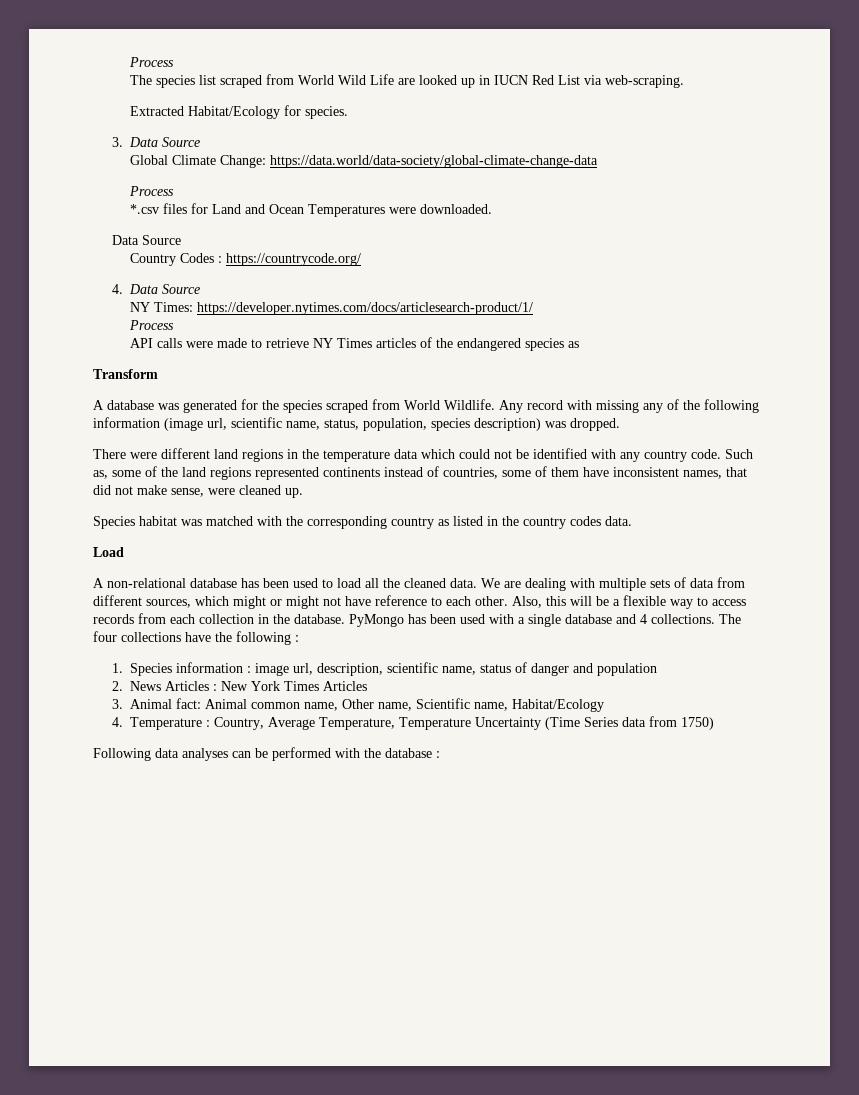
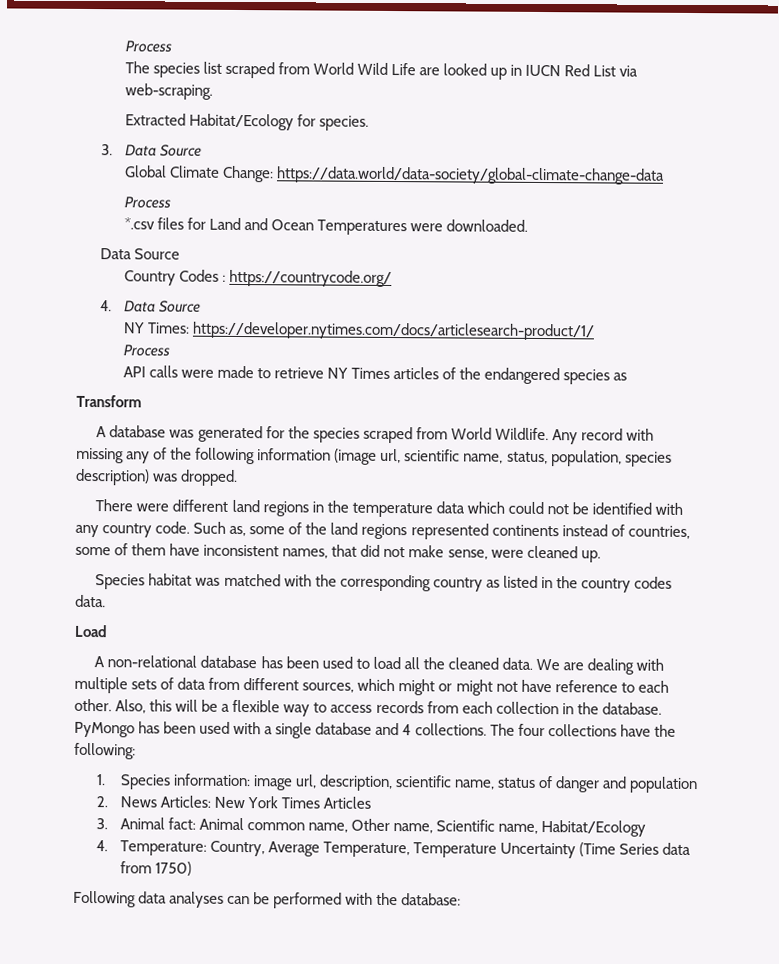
- The four collections have the following :
+ The four collections have the following:
- 1. Species information : image url, description, scientific name, status of danger and population
+ 1. Species information: image url, description, scientific name, status of danger and population
- 2. News Articles : New York Times Articles
+ 2. News Articles: New York Times Articles
- 4. Temperature : Country, Average Temperature, Temperature Uncertainty (Time Series data from 1750)
+ 4. Temperature: Country, Average Temperature, Temperature Uncertainty (Time Series data from 1750)
- Following data analyses can be performed with the database :
+ Following data analyses can be performed with the database:

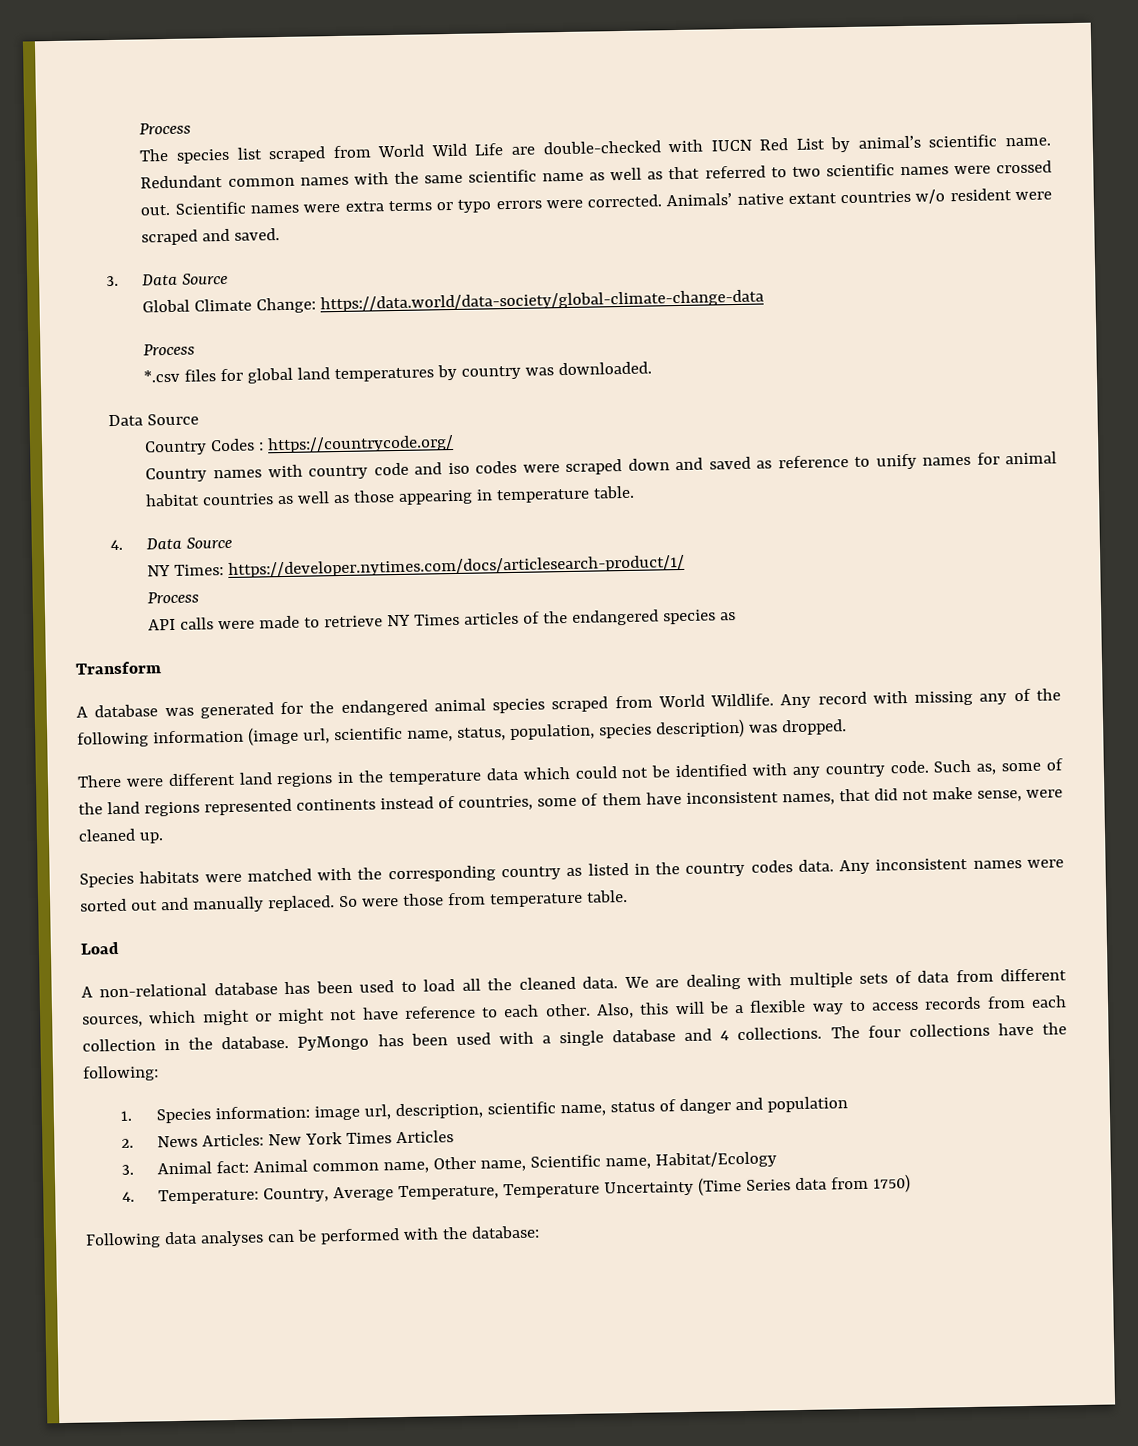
- The species list scraped from World Wild Life are looked up in IUCN Red List via web-scraping.
- Extracted Habitat/Ecology for species.
+ The species list scraped from World Wild Life are double-checked with IUCN Red List by animal’s scientific name. Redundant common names with the same scientific name as well as that referred to two scientific names were crossed out. Scientific names were extra terms or typo errors were corrected. Animals’ native extant countries w/o resident were scraped and saved.
- *.csv files for Land and Ocean Temperatures were downloaded.
+ *.csv files for global land temperatures by country was downloaded.
+ Country names with country code and iso codes were scraped down and saved as reference to unify names for animal habitat countries as well as those appearing in temperature table.
- A database was generated for the species scraped from World Wildlife.
+ A database was generated for the endangered animal species scraped from World Wildlife.
- Species habitat was matched with the corresponding country as listed in the country codes data.
+ Species habitats were matched with the corresponding country as listed in the country codes data. Any inconsistent names were sorted out and manually replaced. So were those from temperature table.

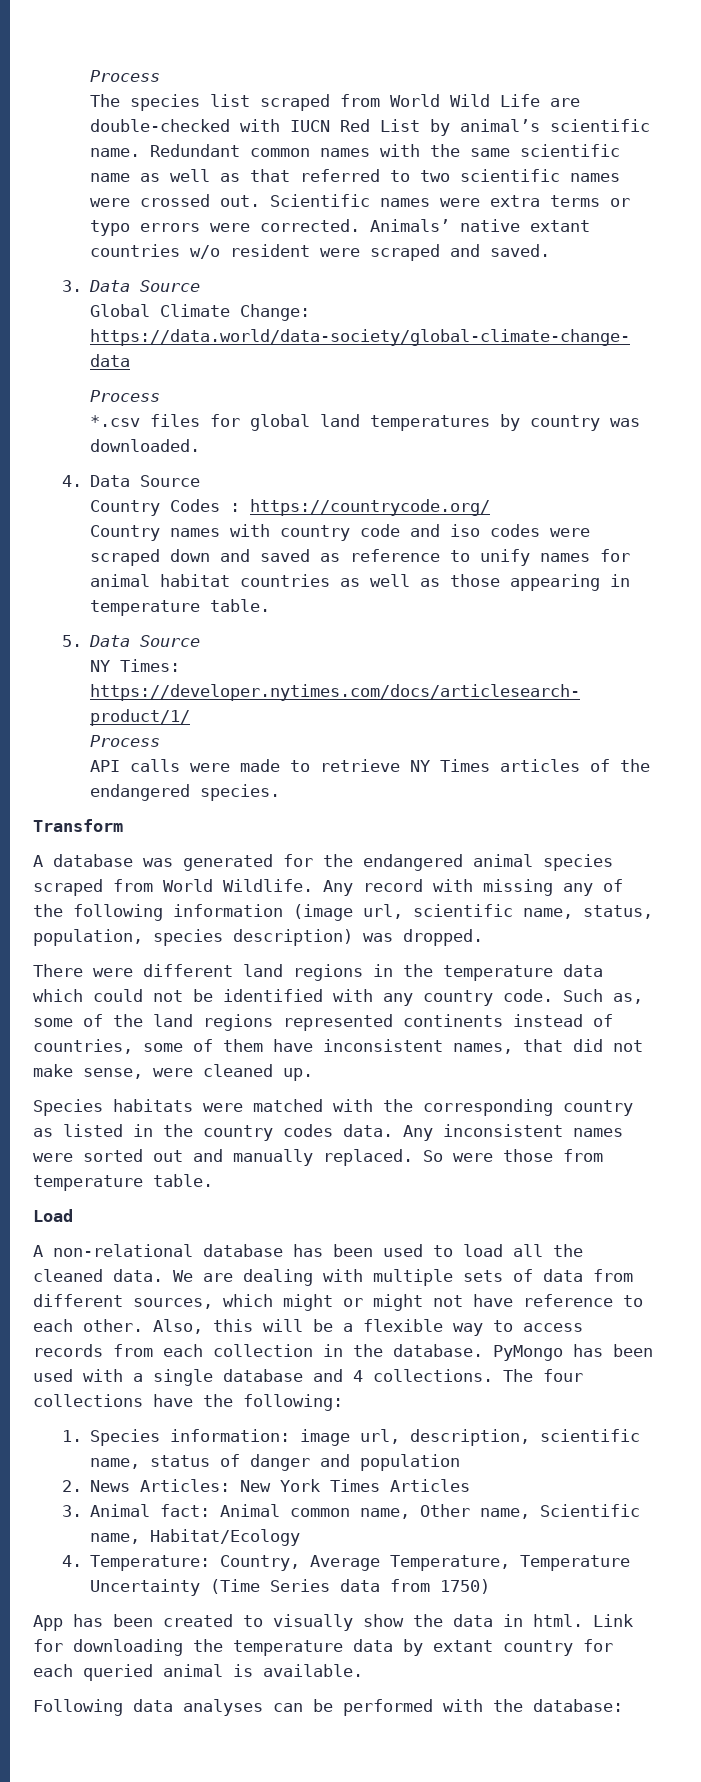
  *.csv files for global land temperatures by country was downloaded.
- Data Source
+ 4. Data Source
- 4. Data Source
+ 5. Data Source
- API calls were made to retrieve NY Times articles of the endangered species as
+ API calls were made to retrieve NY Times articles of the endangered species.
+ App has been created to visually show the data in html. Link for downloading the temperature data by extant country for each queried animal is available.

